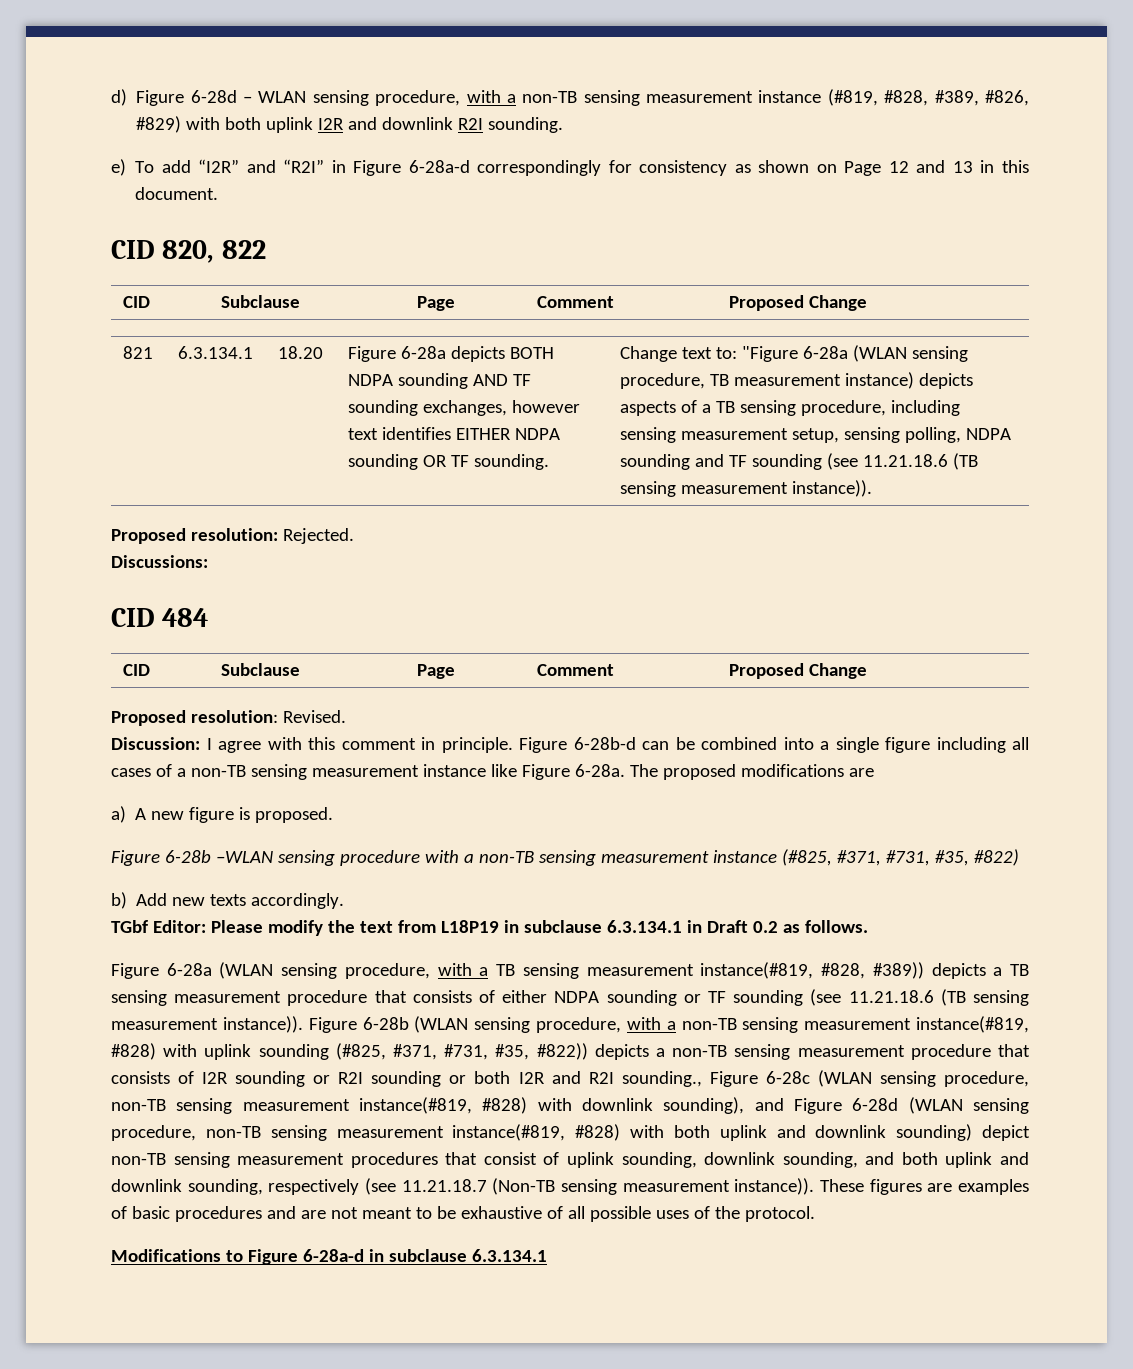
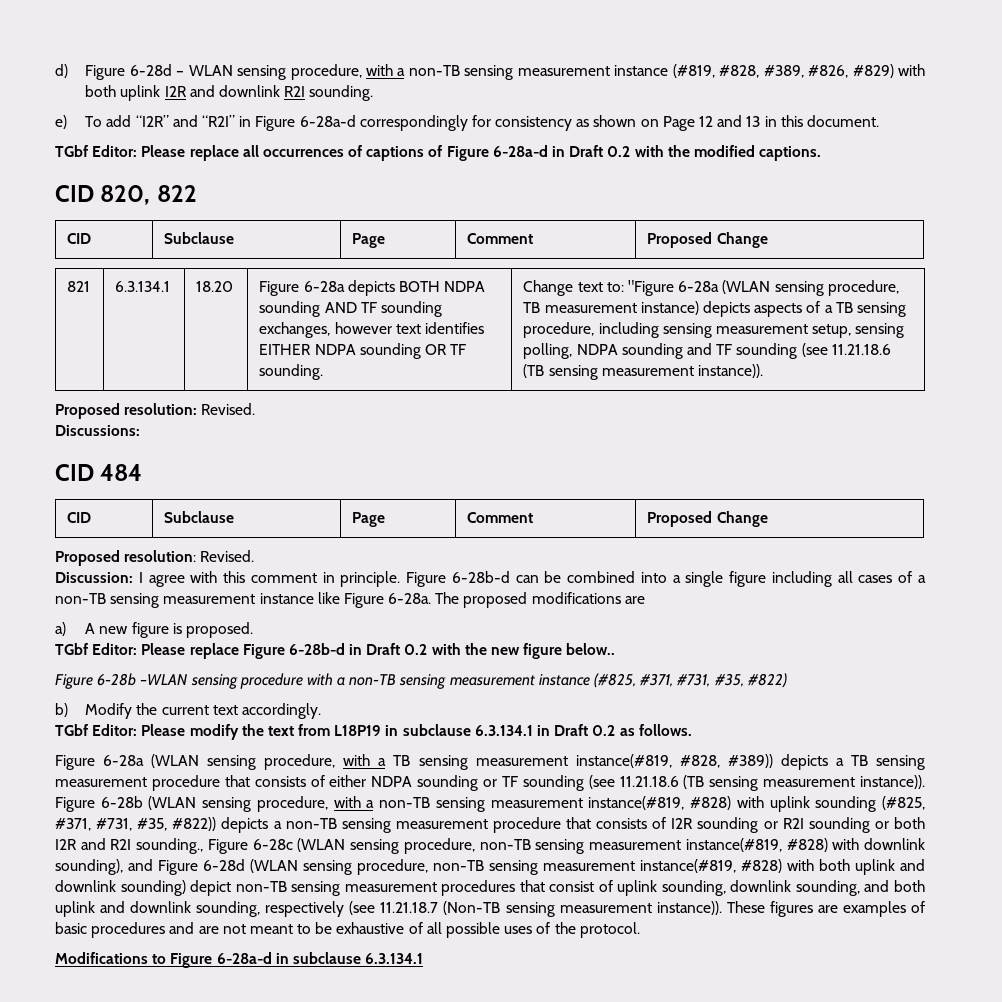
+ TGbf Editor: Please replace all occurrences of captions of Figure 6-28a-d in Draft 0.2 with the modified captions.
  Change text to: "Figure 6-28a (WLAN sensing procedure, TB measurement instance) depicts aspects of a TB sensing procedure, including sensing measurement setup, sensing polling, NDPA sounding and TF sounding (see 11.21.18.6 (TB sensing measurement instance)).
- Proposed resolution: Rejected.
+ Proposed resolution: Revised.
+ TGbf Editor: Please replace Figure 6-28b-d in Draft 0.2 with the new figure below..
- b) Add new texts accordingly.
+ b) Modify the current text accordingly.

